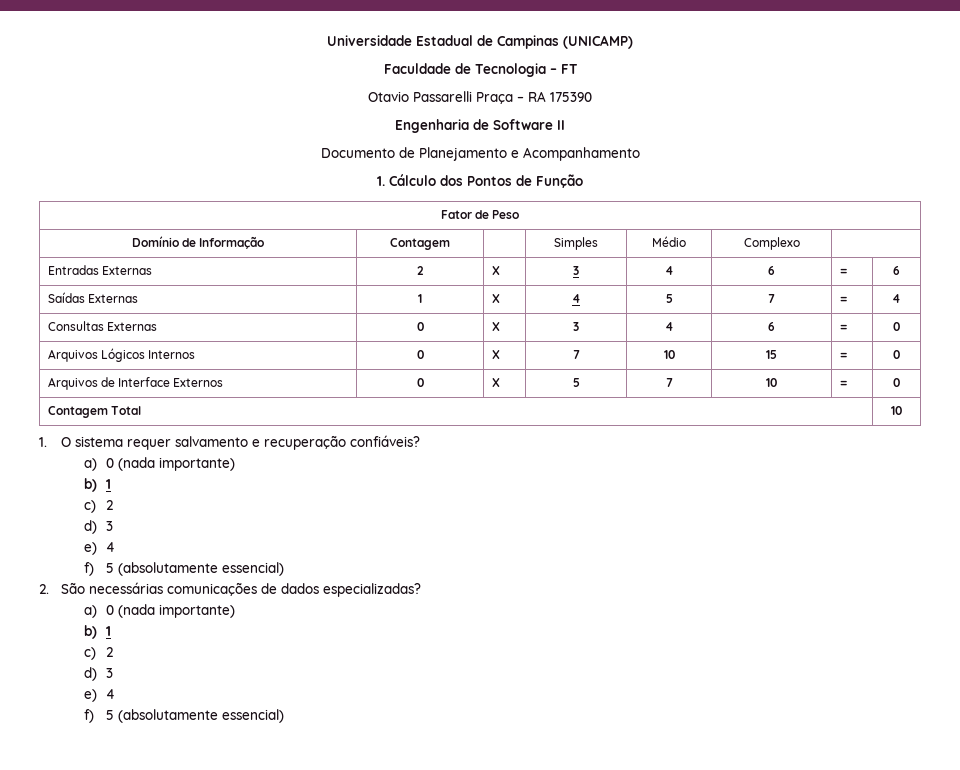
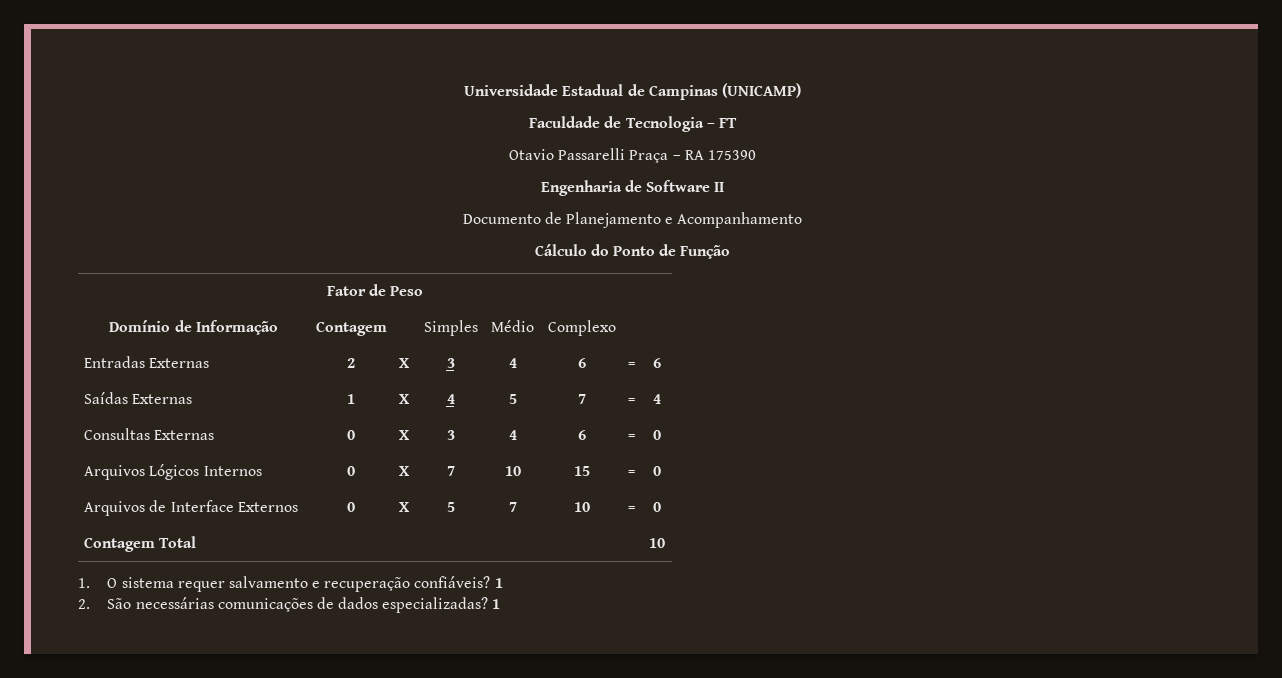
- 1. Cálculo dos Pontos de Função
+ Cálculo do Ponto de Função
- 1. O sistema requer salvamento e recuperação confiáveis?
- a) 0 (nada importante)
- b) 1
- c) 2
- d) 3
- e) 4
- f) 5 (absolutamente essencial)
+ 1. O sistema requer salvamento e recuperação confiáveis? 1
- 2. São necessárias comunicações de dados especializadas?
- a) 0 (nada importante)
- b) 1
- c) 2
- d) 3
- e) 4
- f) 5 (absolutamente essencial)
+ 2. São necessárias comunicações de dados especializadas? 1

